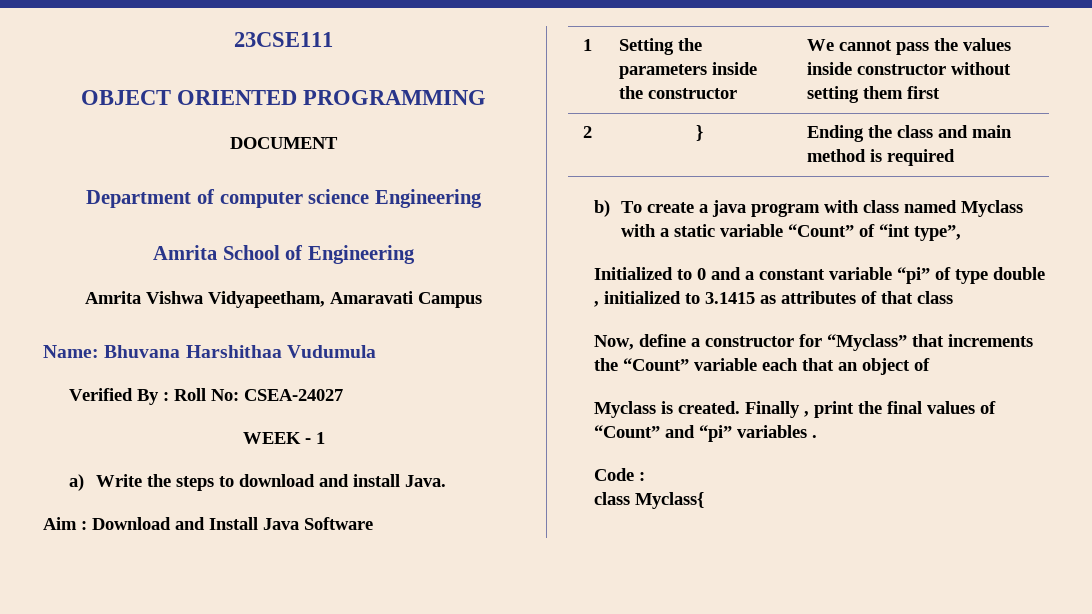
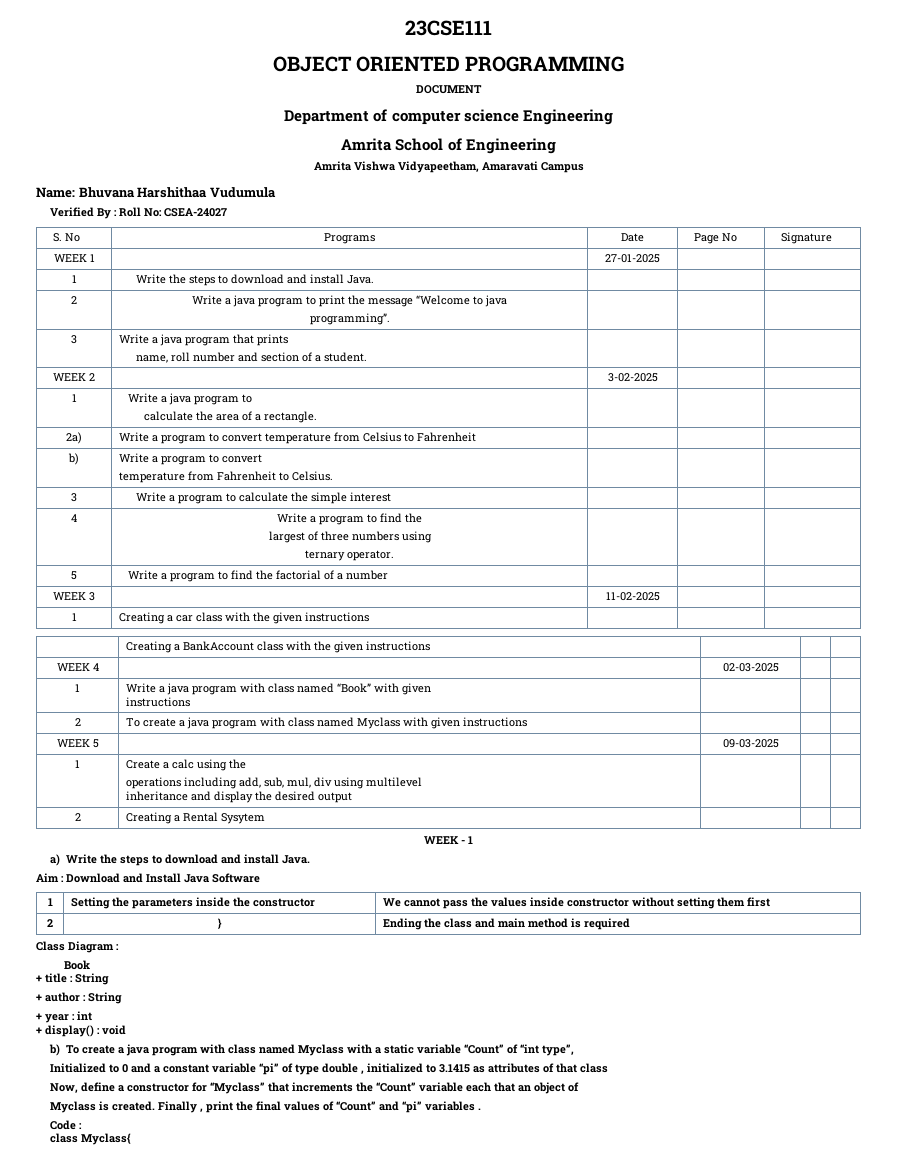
+ S. No | Programs | Date | Page No | Signature
+ WEEK 1 | | 27-01-2025 | |
+ 1 | Write the steps to download and install Java. | | |
+ 2 | Write a java program to print the message “Welcome to java
+ programming”. | | |
+ 3 | Write a java program that prints
+ name, roll number and section of a student. | | |
+ WEEK 2 | | 3-02-2025 | |
+ 1 | Write a java program to
+ calculate the area of a rectangle. | | |
+ 2a) | Write a program to convert temperature from Celsius to Fahrenheit | | |
+ b) | Write a program to convert
+ temperature from Fahrenheit to Celsius. | | |
+ 3 | Write a program to calculate the simple interest | | |
+ 4 | Write a program to find the
+ largest of three numbers using
+ ternary operator. | | |
+ 5 | Write a program to find the factorial of a number | | |
+ WEEK 3 | | 11-02-2025 | |
+ 1 | Creating a car class with the given instructions | | |
+ | Creating a BankAccount class with the given instructions | | |
+ WEEK 4 | | 02-03-2025 | |
+ 1 | Write a java program with class named “Book” with given
+ instructions | | |
+ 2 | To create a java program with class named Myclass with given instructions | | |
+ WEEK 5 | | 09-03-2025 | |
+ 1 | Create a calc using the
+ operations including add, sub, mul, div using multilevel
+ inheritance and display the desired output | | |
+ 2 | Creating a Rental Sysytem | | |
+ Class Diagram :
+ Book
+ + title : String
+ + author : String
+ + year : int
+ + display() : void

